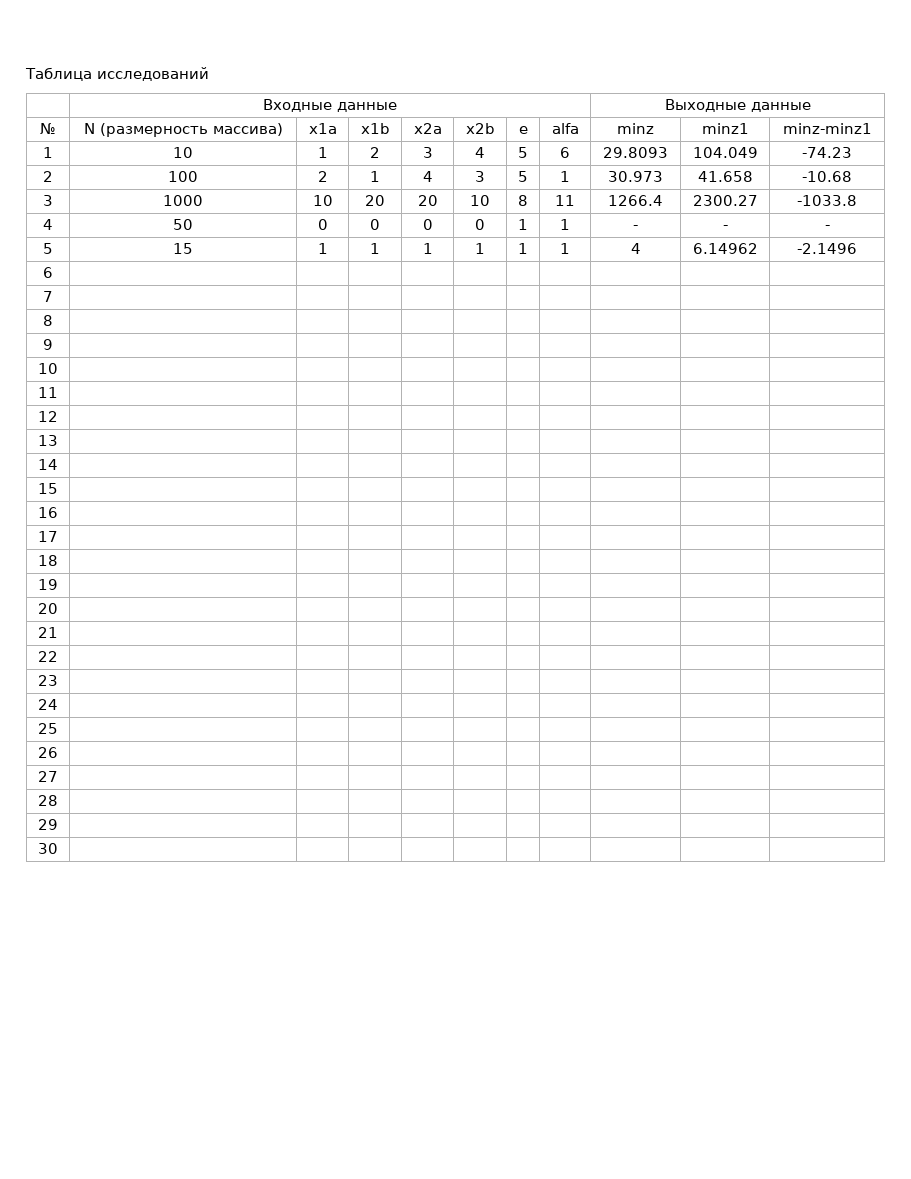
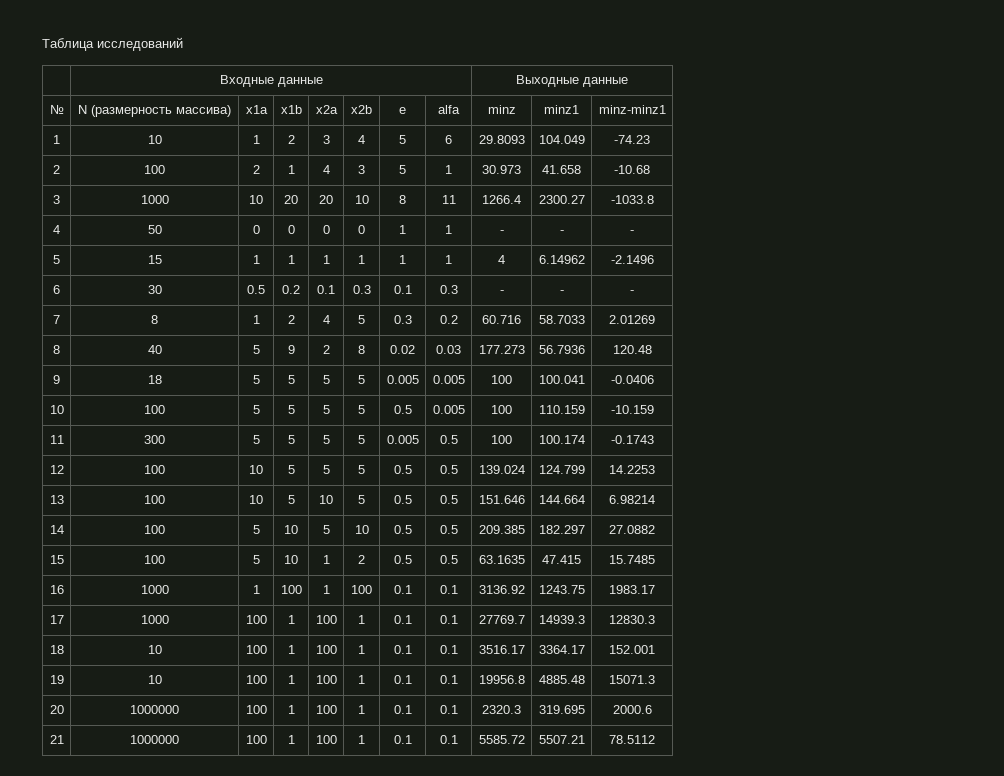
- 6 | | | | | | | | | |
- 7 | | | | | | | | | |
- 8 | | | | | | | | | |
- 9 | | | | | | | | | |
- 10 | | | | | | | | | |
- 11 | | | | | | | | | |
- 12 | | | | | | | | | |
- 13 | | | | | | | | | |
- 14 | | | | | | | | | |
- 15 | | | | | | | | | |
- 16 | | | | | | | | | |
- 17 | | | | | | | | | |
- 18 | | | | | | | | | |
- 19 | | | | | | | | | |
- 20 | | | | | | | | | |
- 21 | | | | | | | | | |
- 22 | | | | | | | | | |
- 23 | | | | | | | | | |
- 24 | | | | | | | | | |
- 25 | | | | | | | | | |
- 26 | | | | | | | | | |
- 27 | | | | | | | | | |
- 28 | | | | | | | | | |
- 29 | | | | | | | | | |
- 30 | | | | | | | | | |
+ 6 | 30 | 0.5 | 0.2 | 0.1 | 0.3 | 0.1 | 0.3 | - | - | -
+ 7 | 8 | 1 | 2 | 4 | 5 | 0.3 | 0.2 | 60.716 | 58.7033 | 2.01269
+ 8 | 40 | 5 | 9 | 2 | 8 | 0.02 | 0.03 | 177.273 | 56.7936 | 120.48
+ 9 | 18 | 5 | 5 | 5 | 5 | 0.005 | 0.005 | 100 | 100.041 | -0.0406
+ 10 | 100 | 5 | 5 | 5 | 5 | 0.5 | 0.005 | 100 | 110.159 | -10.159
+ 11 | 300 | 5 | 5 | 5 | 5 | 0.005 | 0.5 | 100 | 100.174 | -0.1743
+ 12 | 100 | 10 | 5 | 5 | 5 | 0.5 | 0.5 | 139.024 | 124.799 | 14.2253
+ 13 | 100 | 10 | 5 | 10 | 5 | 0.5 | 0.5 | 151.646 | 144.664 | 6.98214
+ 14 | 100 | 5 | 10 | 5 | 10 | 0.5 | 0.5 | 209.385 | 182.297 | 27.0882
+ 15 | 100 | 5 | 10 | 1 | 2 | 0.5 | 0.5 | 63.1635 | 47.415 | 15.7485
+ 16 | 1000 | 1 | 100 | 1 | 100 | 0.1 | 0.1 | 3136.92 | 1243.75 | 1983.17
+ 17 | 1000 | 100 | 1 | 100 | 1 | 0.1 | 0.1 | 27769.7 | 14939.3 | 12830.3
+ 18 | 10 | 100 | 1 | 100 | 1 | 0.1 | 0.1 | 3516.17 | 3364.17 | 152.001
+ 19 | 10 | 100 | 1 | 100 | 1 | 0.1 | 0.1 | 19956.8 | 4885.48 | 15071.3
+ 20 | 1000000 | 100 | 1 | 100 | 1 | 0.1 | 0.1 | 2320.3 | 319.695 | 2000.6
+ 21 | 1000000 | 100 | 1 | 100 | 1 | 0.1 | 0.1 | 5585.72 | 5507.21 | 78.5112

